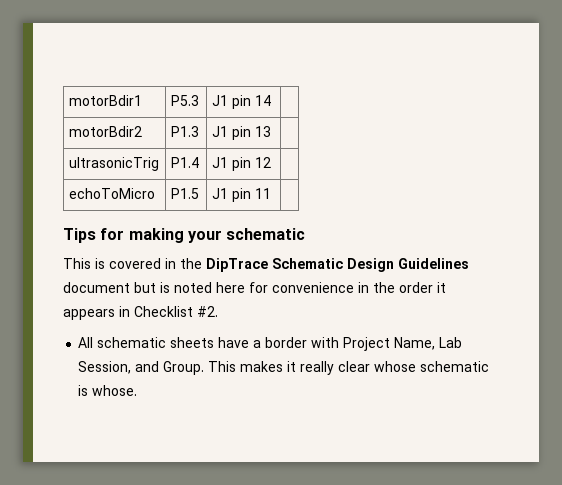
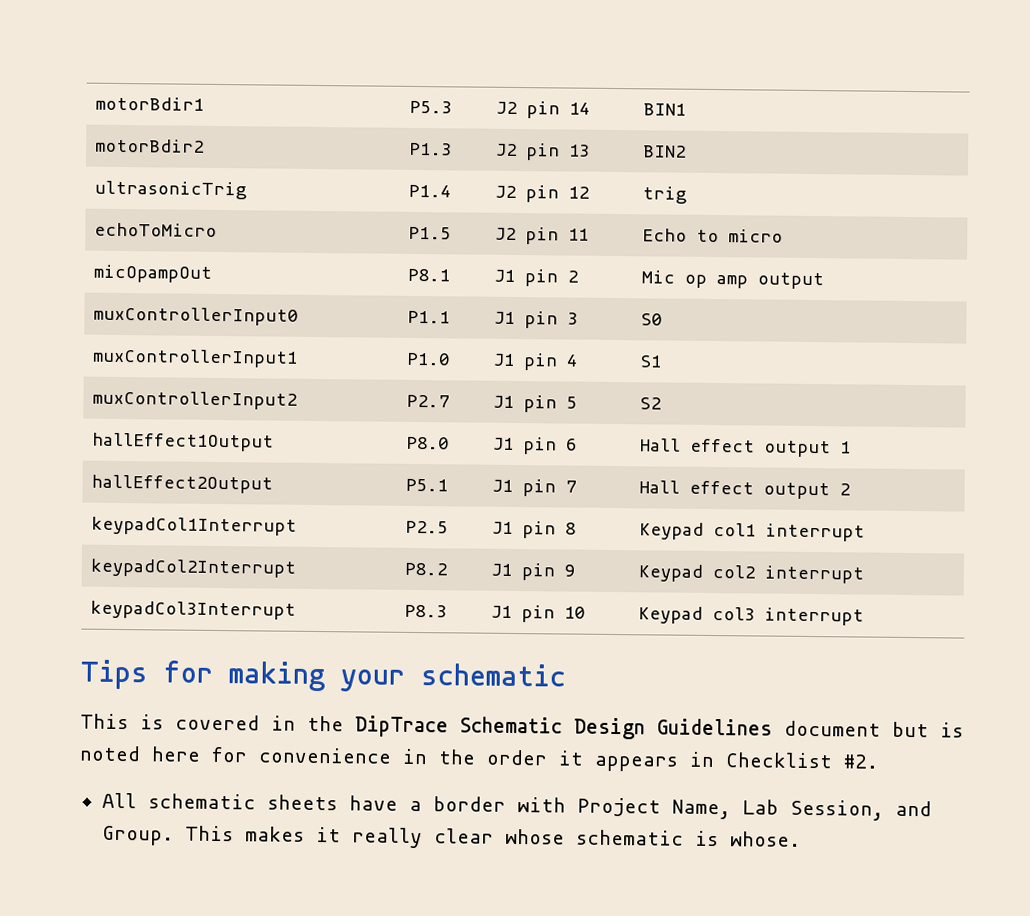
- motorBdir1 | P5.3 | J1 pin 14 |
+ motorBdir1 | P5.3 | J2 pin 14 | BIN1
- motorBdir2 | P1.3 | J1 pin 13 |
+ motorBdir2 | P1.3 | J2 pin 13 | BIN2
- ultrasonicTrig | P1.4 | J1 pin 12 |
+ ultrasonicTrig | P1.4 | J2 pin 12 | trig
- echoToMicro | P1.5 | J1 pin 11 |
+ echoToMicro | P1.5 | J2 pin 11 | Echo to micro
+ micOpampOut | P8.1 | J1 pin 2 | Mic op amp output
+ muxControllerInput0 | P1.1 | J1 pin 3 | S0
+ muxControllerInput1 | P1.0 | J1 pin 4 | S1
+ muxControllerInput2 | P2.7 | J1 pin 5 | S2
+ hallEffect1Output | P8.0 | J1 pin 6 | Hall effect output 1
+ hallEffect2Output | P5.1 | J1 pin 7 | Hall effect output 2
+ keypadCol1Interrupt | P2.5 | J1 pin 8 | Keypad col1 interrupt
+ keypadCol2Interrupt | P8.2 | J1 pin 9 | Keypad col2 interrupt
+ keypadCol3Interrupt | P8.3 | J1 pin 10 | Keypad col3 interrupt

